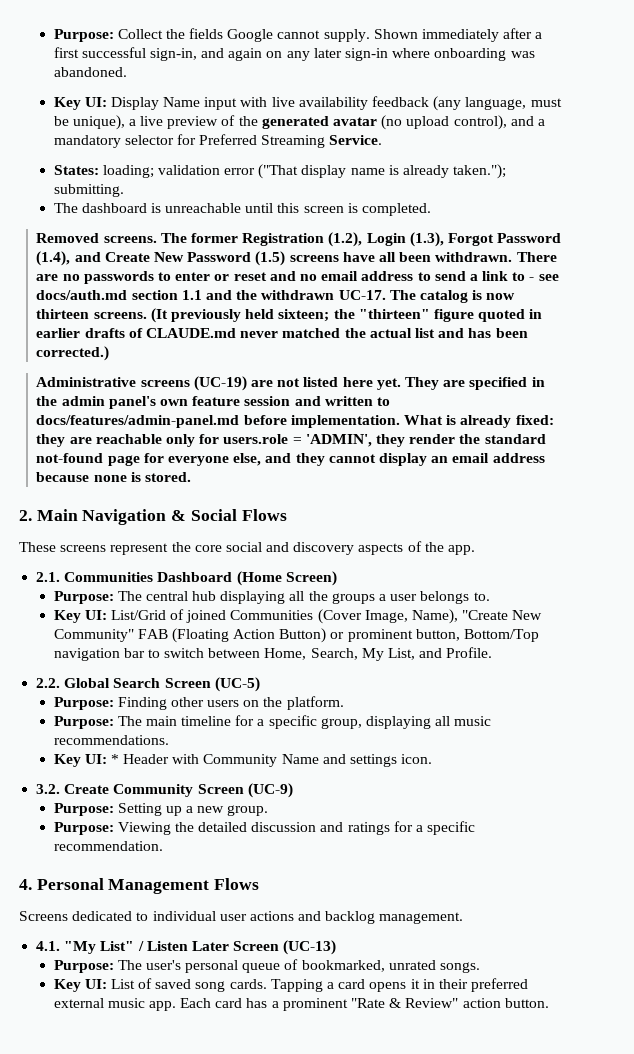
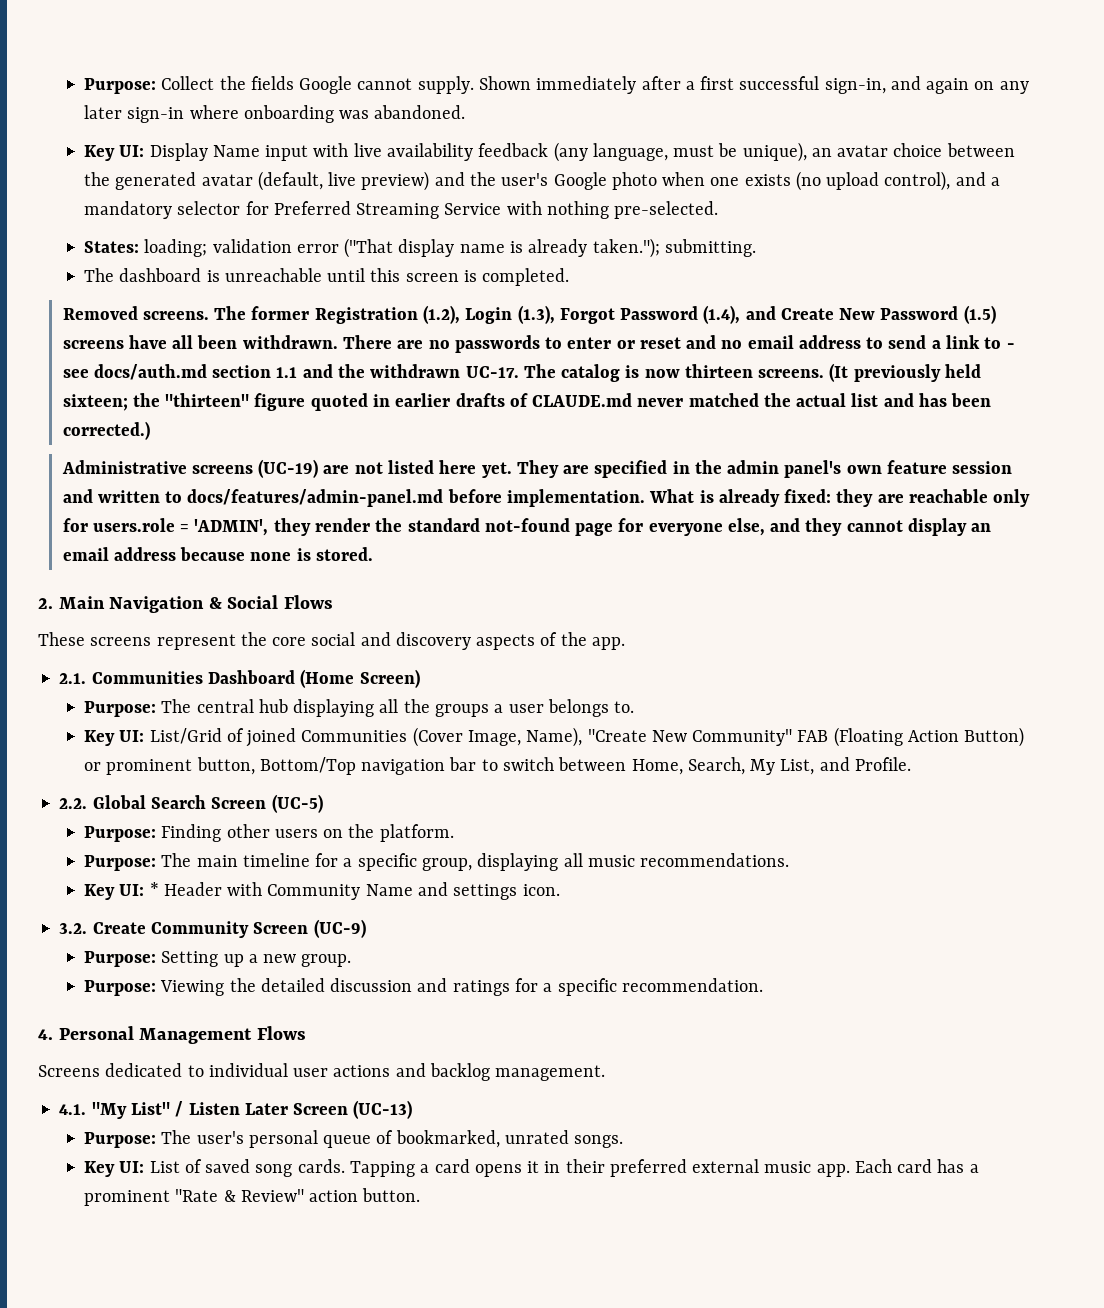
- Key UI: Display Name input with live availability feedback (any language, must be unique), a live preview of the generated avatar (no upload control), and a mandatory selector for Preferred Streaming Service.
+ Key UI: Display Name input with live availability feedback (any language, must be unique), an avatar choice between the generated avatar (default, live preview) and the user's Google photo when one exists (no upload control), and a mandatory selector for Preferred Streaming Service with nothing pre-selected.

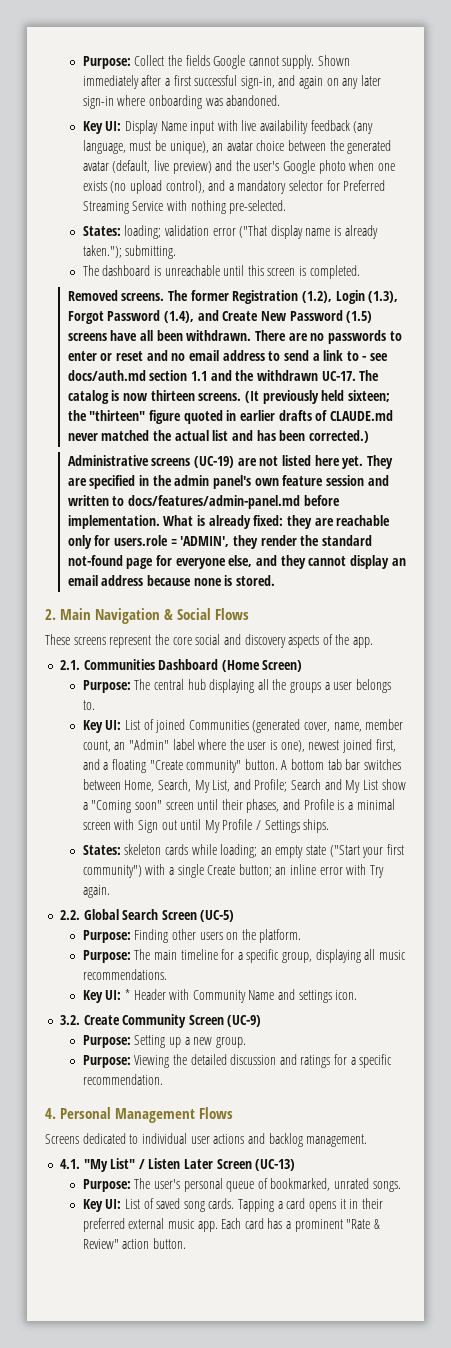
- Key UI: List/Grid of joined Communities (Cover Image, Name), "Create New Community" FAB (Floating Action Button) or prominent button, Bottom/Top navigation bar to switch between Home, Search, My List, and Profile.
+ Key UI: List of joined Communities (generated cover, name, member count, an "Admin" label where the user is one), newest joined first, and a floating "Create community" button. A bottom tab bar switches between Home, Search, My List, and Profile; Search and My List show a "Coming soon" screen until their phases, and Profile is a minimal screen with Sign out until My Profile / Settings ships.
+ States: skeleton cards while loading; an empty state ("Start your first community") with a single Create button; an inline error with Try again.

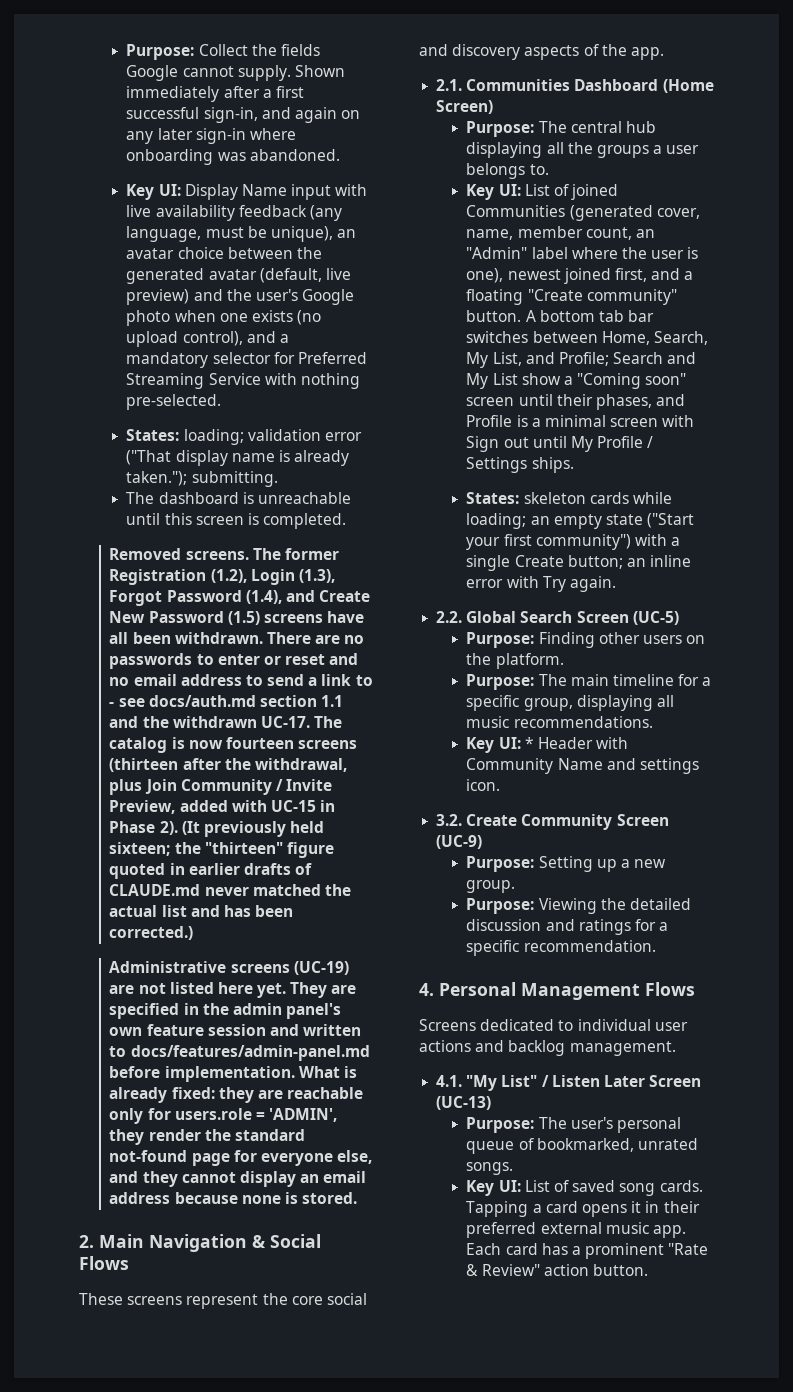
- The catalog is now thirteen screens.
+ The catalog is now fourteen screens (thirteen after the withdrawal, plus Join Community / Invite Preview, added with UC-15 in Phase 2).

